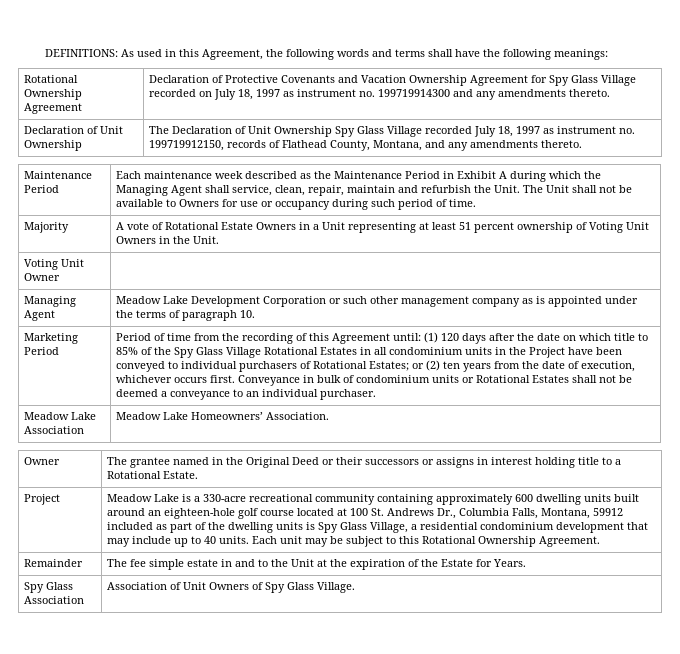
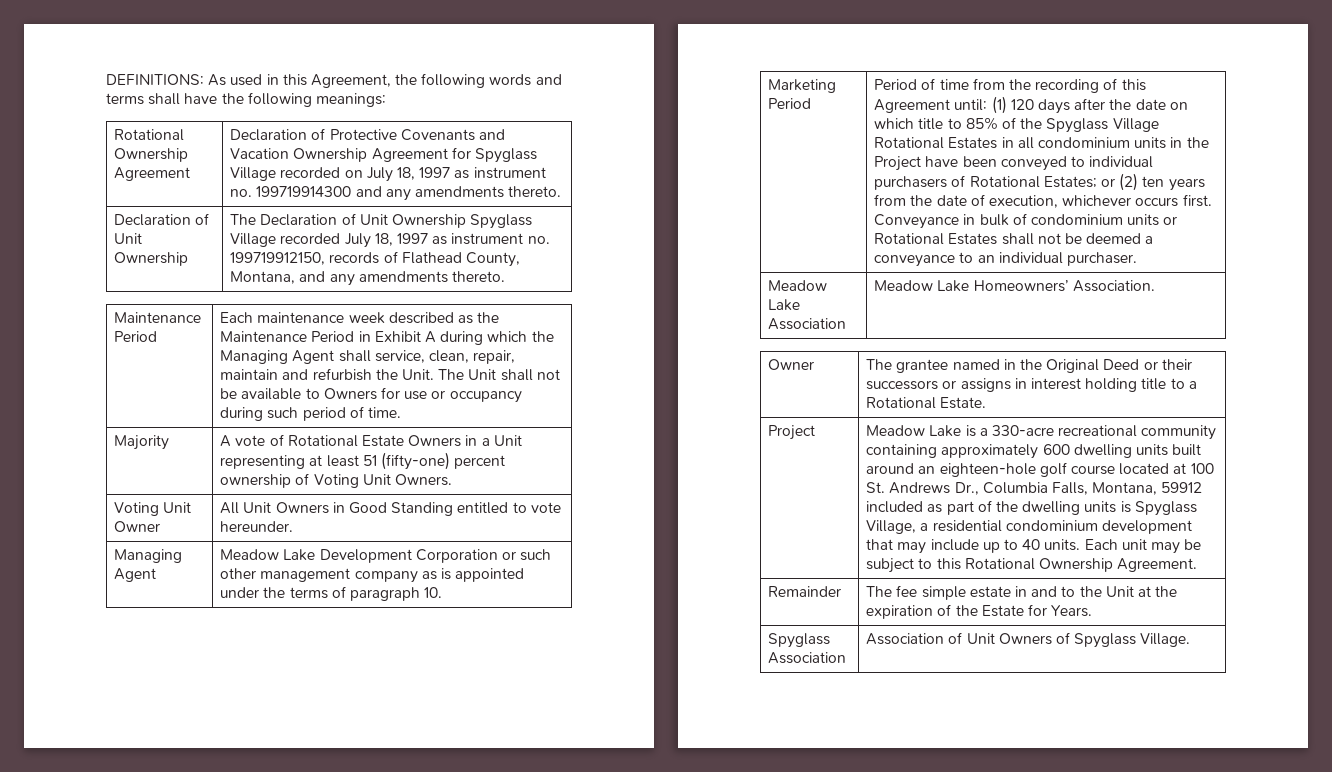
- Rotational Ownership Agreement | Declaration of Protective Covenants and Vacation Ownership Agreement for Spy Glass Village recorded on July 18, 1997 as instrument no. 199719914300 and any amendments thereto.
+ Rotational Ownership Agreement | Declaration of Protective Covenants and Vacation Ownership Agreement for Spyglass Village recorded on July 18, 1997 as instrument no. 199719914300 and any amendments thereto.
- Declaration of Unit Ownership | The Declaration of Unit Ownership Spy Glass Village recorded July 18, 1997 as instrument no. 199719912150, records of Flathead County, Montana, and any amendments thereto.
+ Declaration of Unit Ownership | The Declaration of Unit Ownership Spyglass Village recorded July 18, 1997 as instrument no. 199719912150, records of Flathead County, Montana, and any amendments thereto.
- Majority | A vote of Rotational Estate Owners in a Unit representing at least 51 percent ownership of Voting Unit Owners in the Unit.
+ Majority | A vote of Rotational Estate Owners in a Unit representing at least 51 (fifty-one) percent ownership of Voting Unit Owners.
- Voting Unit Owner |
+ Voting Unit Owner | All Unit Owners in Good Standing entitled to vote hereunder.
- Period of time from the recording of this Agreement until: (1) 120 days after the date on which title to 85% of the Spy Glass Village Rotational Estates in all condominium units in the Project have been conveyed to individual purchasers of Rotational Estates; or (2) ten years from the date of execution, whichever occurs first.
+ Period of time from the recording of this Agreement until: (1) 120 days after the date on which title to 85% of the Spyglass Village Rotational Estates in all condominium units in the Project have been conveyed to individual purchasers of Rotational Estates; or (2) ten years from the date of execution, whichever occurs first.
- Meadow Lake is a 330-acre recreational community containing approximately 600 dwelling units built around an eighteen-hole golf course located at 100 St. Andrews Dr., Columbia Falls, Montana, 59912 included as part of the dwelling units is Spy Glass Village, a residential condominium development that may include up to 40 units.
+ Meadow Lake is a 330-acre recreational community containing approximately 600 dwelling units built around an eighteen-hole golf course located at 100 St. Andrews Dr., Columbia Falls, Montana, 59912 included as part of the dwelling units is Spyglass Village, a residential condominium development that may include up to 40 units.
- Spy Glass Association | Association of Unit Owners of Spy Glass Village.
+ Spyglass Association | Association of Unit Owners of Spyglass Village.

